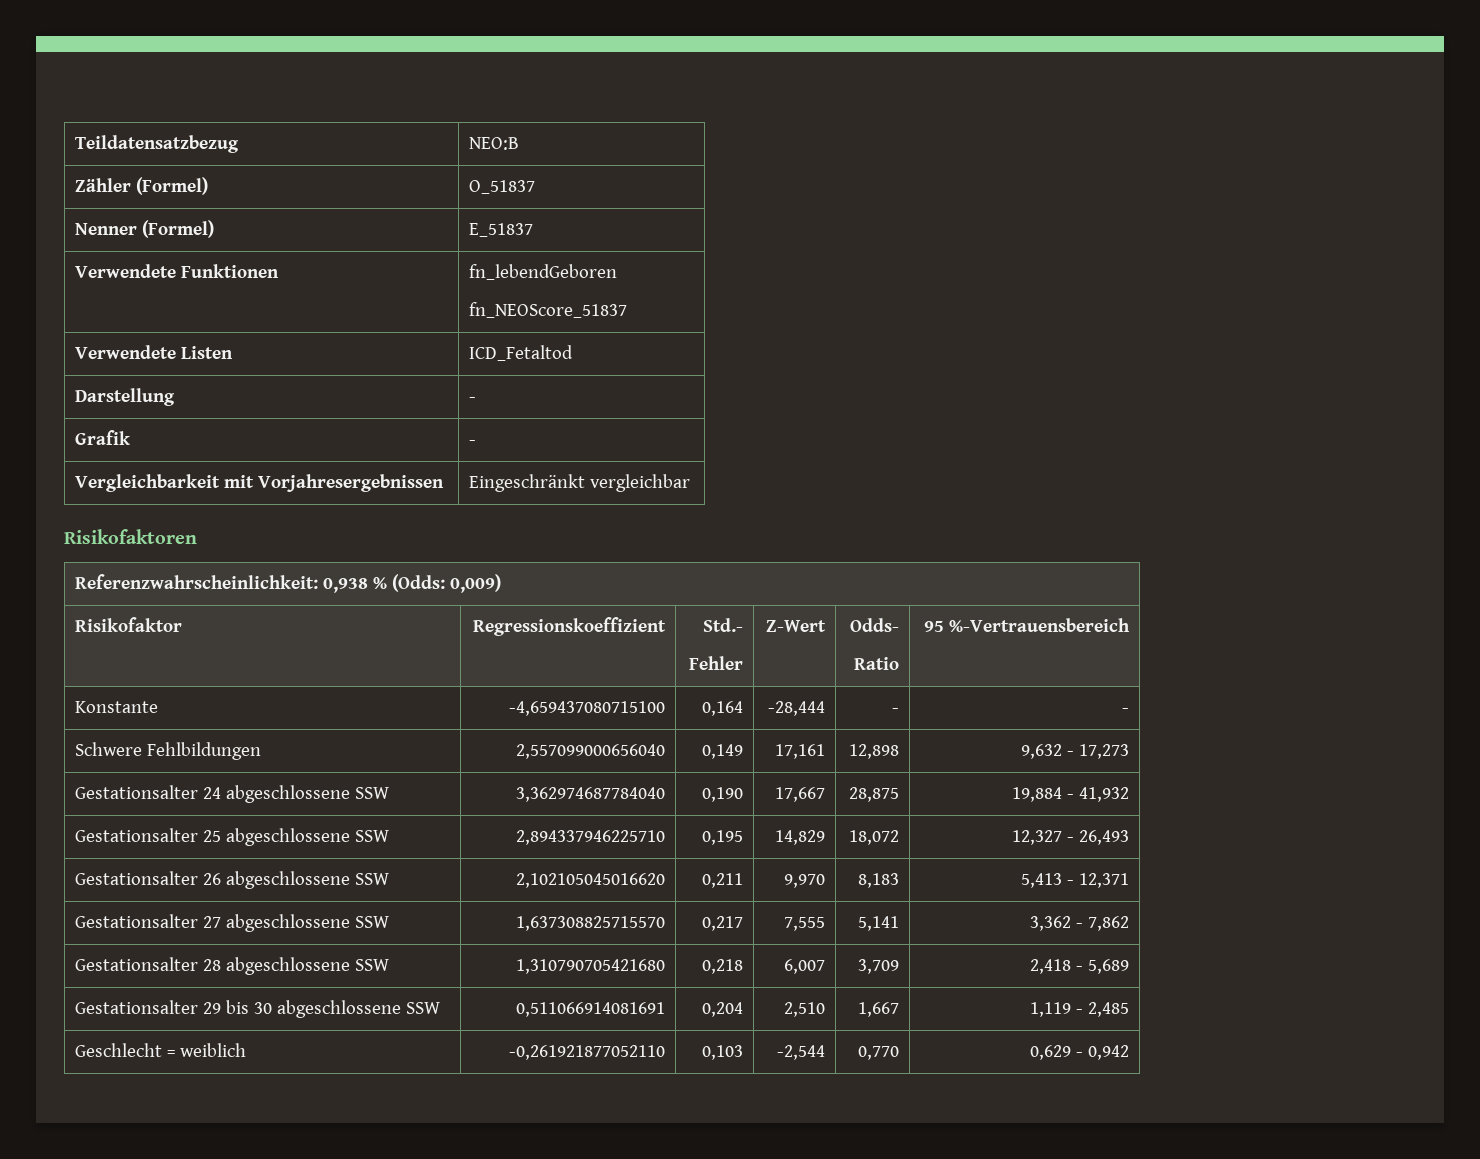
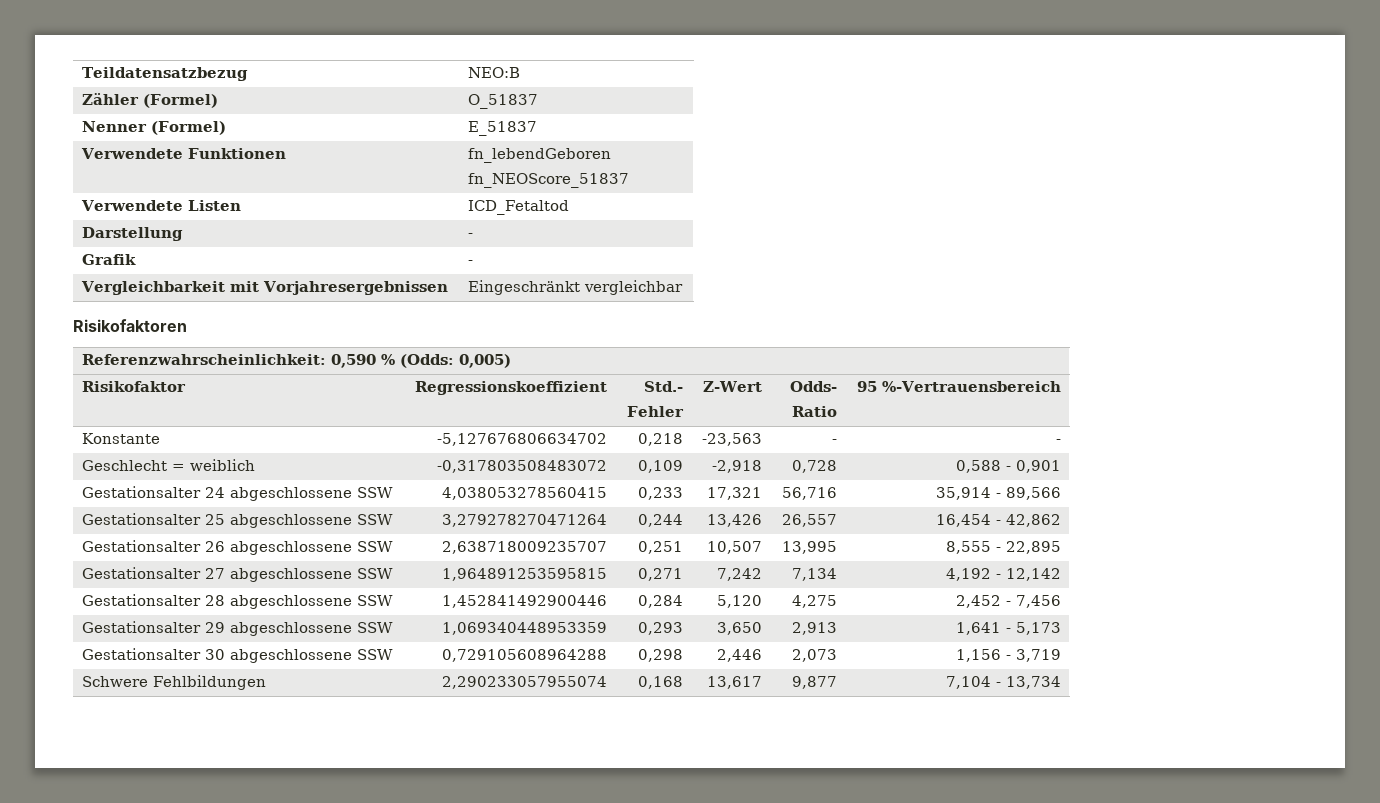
- Referenzwahrscheinlichkeit: 0,938 % (Odds: 0,009)
+ Referenzwahrscheinlichkeit: 0,590 % (Odds: 0,005)
- Konstante | -4,659437080715100 | 0,164 | -28,444 | - | -
+ Konstante | -5,127676806634702 | 0,218 | -23,563 | - | -
- Schwere Fehlbildungen | 2,557099000656040 | 0,149 | 17,161 | 12,898 | 9,632 - 17,273
- Gestationsalter 24 abgeschlossene SSW | 3,362974687784040 | 0,190 | 17,667 | 28,875 | 19,884 - 41,932
- Gestationsalter 25 abgeschlossene SSW | 2,894337946225710 | 0,195 | 14,829 | 18,072 | 12,327 - 26,493
- Gestationsalter 26 abgeschlossene SSW | 2,102105045016620 | 0,211 | 9,970 | 8,183 | 5,413 - 12,371
- Gestationsalter 27 abgeschlossene SSW | 1,637308825715570 | 0,217 | 7,555 | 5,141 | 3,362 - 7,862
- Gestationsalter 28 abgeschlossene SSW | 1,310790705421680 | 0,218 | 6,007 | 3,709 | 2,418 - 5,689
- Gestationsalter 29 bis 30 abgeschlossene SSW | 0,511066914081691 | 0,204 | 2,510 | 1,667 | 1,119 - 2,485
- Geschlecht = weiblich | -0,261921877052110 | 0,103 | -2,544 | 0,770 | 0,629 - 0,942
+ Geschlecht = weiblich | -0,317803508483072 | 0,109 | -2,918 | 0,728 | 0,588 - 0,901
+ Gestationsalter 24 abgeschlossene SSW | 4,038053278560415 | 0,233 | 17,321 | 56,716 | 35,914 - 89,566
+ Gestationsalter 25 abgeschlossene SSW | 3,279278270471264 | 0,244 | 13,426 | 26,557 | 16,454 - 42,862
+ Gestationsalter 26 abgeschlossene SSW | 2,638718009235707 | 0,251 | 10,507 | 13,995 | 8,555 - 22,895
+ Gestationsalter 27 abgeschlossene SSW | 1,964891253595815 | 0,271 | 7,242 | 7,134 | 4,192 - 12,142
+ Gestationsalter 28 abgeschlossene SSW | 1,452841492900446 | 0,284 | 5,120 | 4,275 | 2,452 - 7,456
+ Gestationsalter 29 abgeschlossene SSW | 1,069340448953359 | 0,293 | 3,650 | 2,913 | 1,641 - 5,173
+ Gestationsalter 30 abgeschlossene SSW | 0,729105608964288 | 0,298 | 2,446 | 2,073 | 1,156 - 3,719
+ Schwere Fehlbildungen | 2,290233057955074 | 0,168 | 13,617 | 9,877 | 7,104 - 13,734

